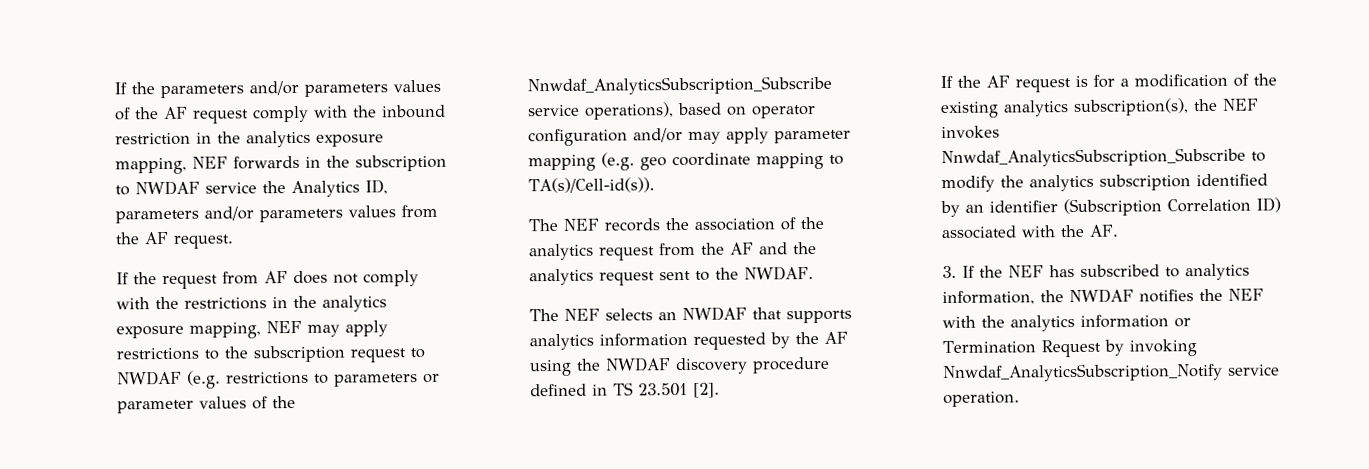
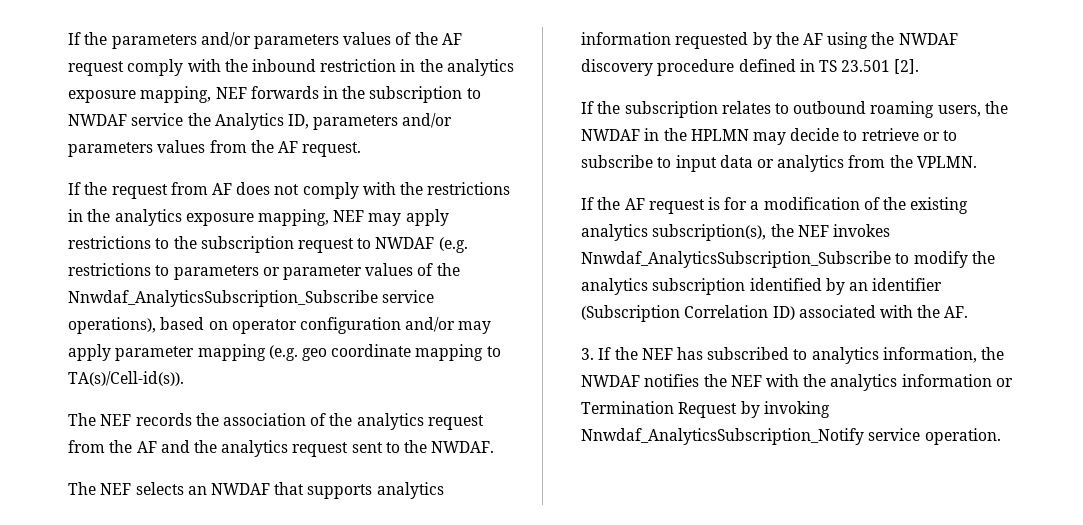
+ If the subscription relates to outbound roaming users, the NWDAF in the HPLMN may decide to retrieve or to subscribe to input data or analytics from the VPLMN.

